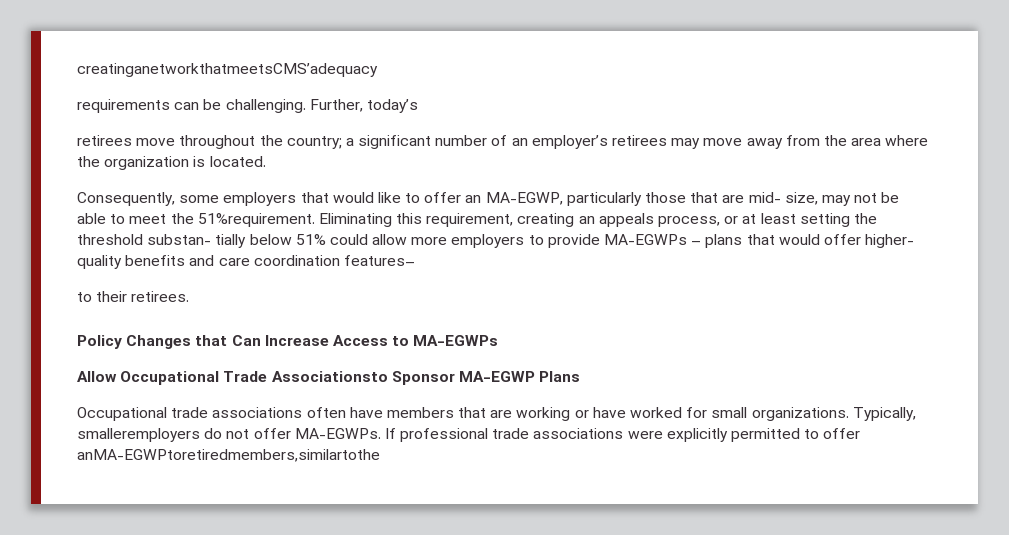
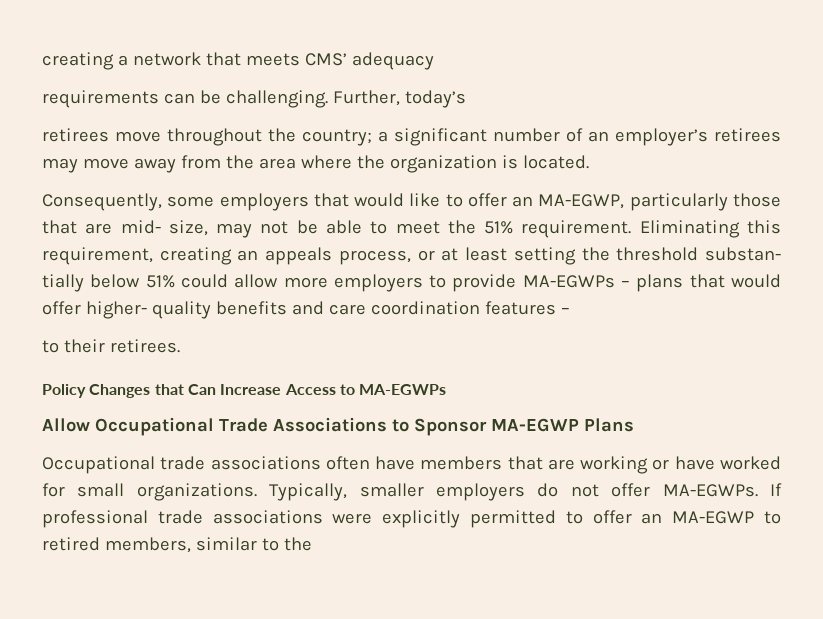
- creatinganetworkthatmeetsCMS’adequacy
+ creating a network that meets CMS’ adequacy
- Consequently, some employers that would like to offer an MA-EGWP, particularly those that are mid- size, may not be able to meet the 51%requirement.
+ Consequently, some employers that would like to offer an MA-EGWP, particularly those that are mid- size, may not be able to meet the 51% requirement.
- Eliminating this requirement, creating an appeals process, or at least setting the threshold substan- tially below 51% could allow more employers to provide MA-EGWPs – plans that would offer higher- quality benefits and care coordination features–
+ Eliminating this requirement, creating an appeals process, or at least setting the threshold substan- tially below 51% could allow more employers to provide MA-EGWPs – plans that would offer higher- quality benefits and care coordination features –
- Allow Occupational Trade Associationsto Sponsor MA-EGWP Plans
+ Allow Occupational Trade Associations to Sponsor MA-EGWP Plans
- Typically, smalleremployers do not offer MA-EGWPs.
+ Typically, smaller employers do not offer MA-EGWPs.
- If professional trade associations were explicitly permitted to offer anMA-EGWPtoretiredmembers,similartothe
+ If professional trade associations were explicitly permitted to offer an MA-EGWP to retired members, similar to the

